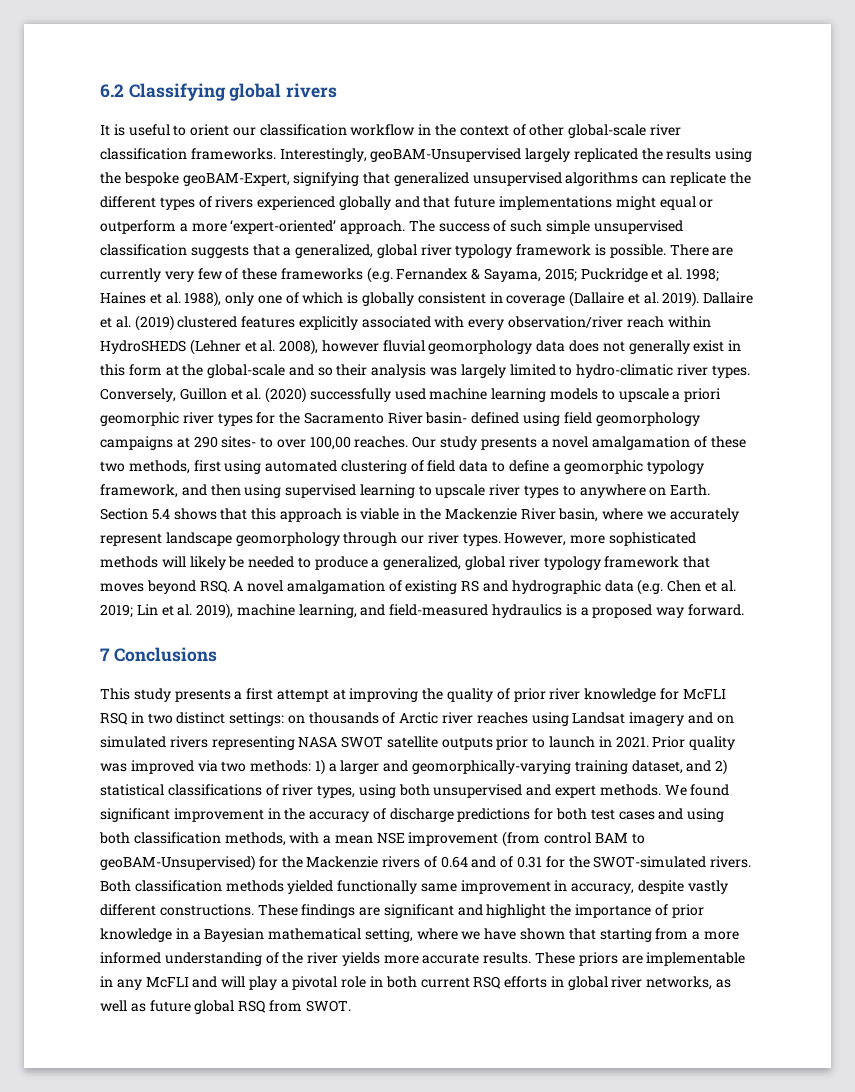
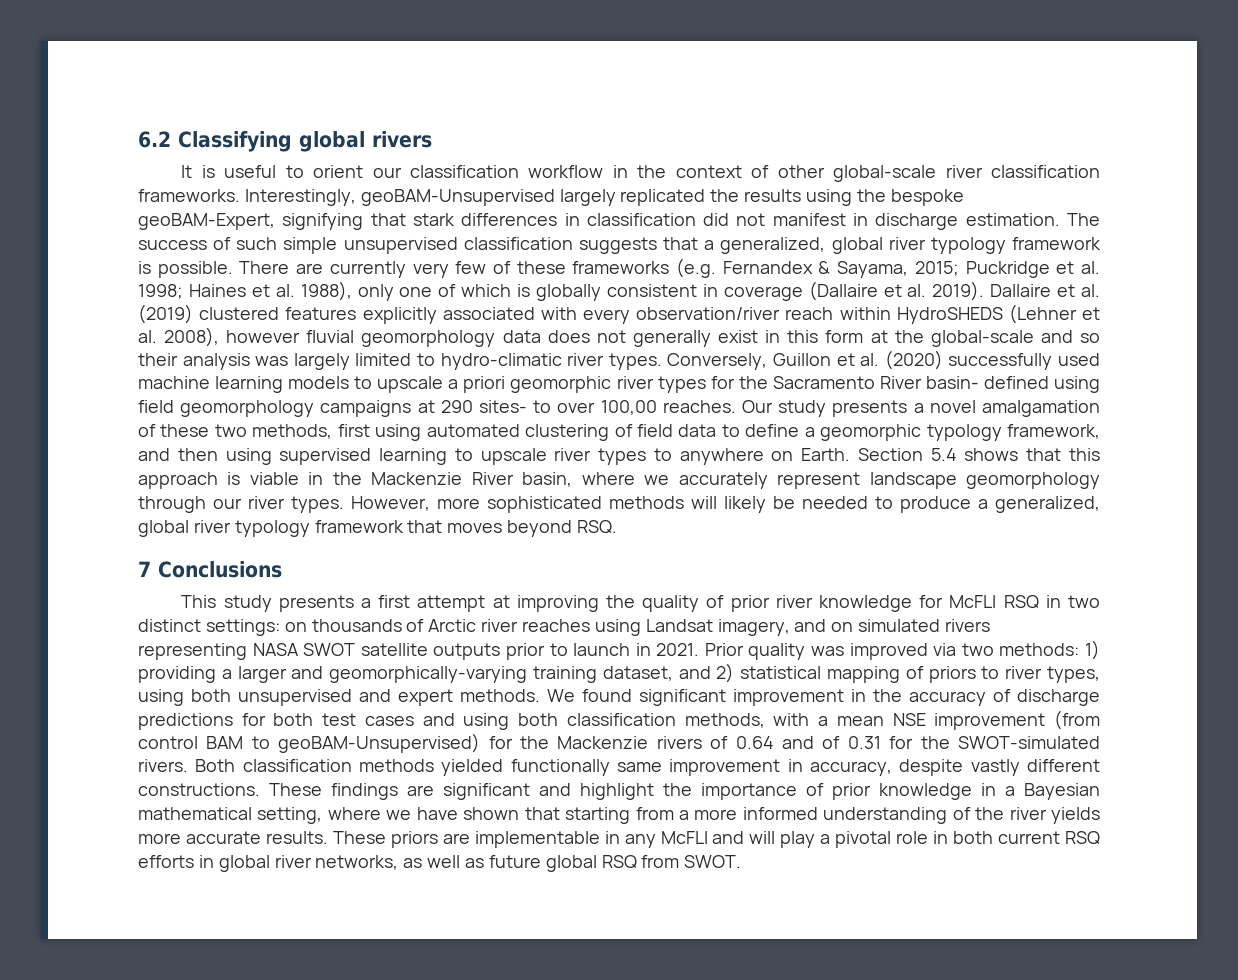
- Interestingly, geoBAM-Unsupervised largely replicated the results using the bespoke geoBAM-Expert, signifying that generalized unsupervised algorithms can replicate the different types of rivers experienced globally and that future implementations might equal or outperform a more ‘expert-oriented’ approach.
+ Interestingly, geoBAM-Unsupervised largely replicated the results using the bespoke geoBAM-Expert, signifying that stark differences in classification did not manifest in discharge estimation.
- However, more sophisticated methods will likely be needed to produce a generalized, global river typology framework that moves beyond RSQ. A novel amalgamation of existing RS and hydrographic data (e.g. Chen et al. 2019; Lin et al. 2019), machine learning, and field-measured hydraulics is a proposed way forward.
+ However, more sophisticated methods will likely be needed to produce a generalized, global river typology framework that moves beyond RSQ.
- This study presents a first attempt at improving the quality of prior river knowledge for McFLI RSQ in two distinct settings: on thousands of Arctic river reaches using Landsat imagery and on simulated rivers representing NASA SWOT satellite outputs prior to launch in 2021.
+ This study presents a first attempt at improving the quality of prior river knowledge for McFLI RSQ in two distinct settings: on thousands of Arctic river reaches using Landsat imagery, and on simulated rivers representing NASA SWOT satellite outputs prior to launch in 2021.
- Prior quality was improved via two methods: 1) a larger and geomorphically-varying training dataset, and 2) statistical classifications of river types, using both unsupervised and expert methods.
+ Prior quality was improved via two methods: 1) providing a larger and geomorphically-varying training dataset, and 2) statistical mapping of priors to river types, using both unsupervised and expert methods.

